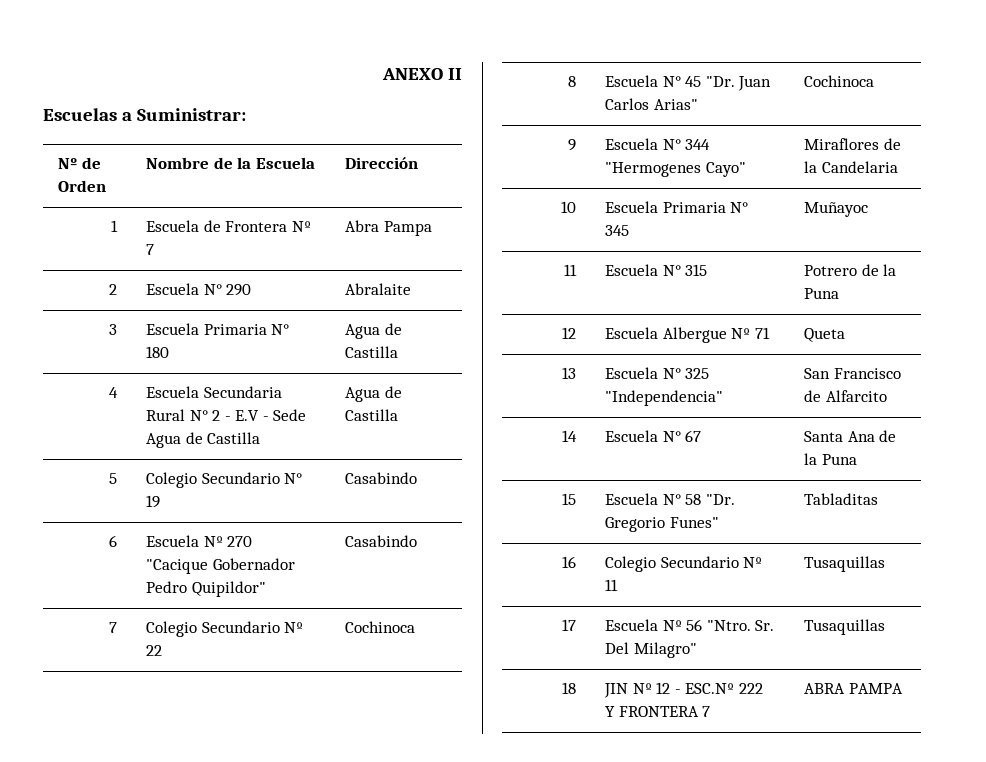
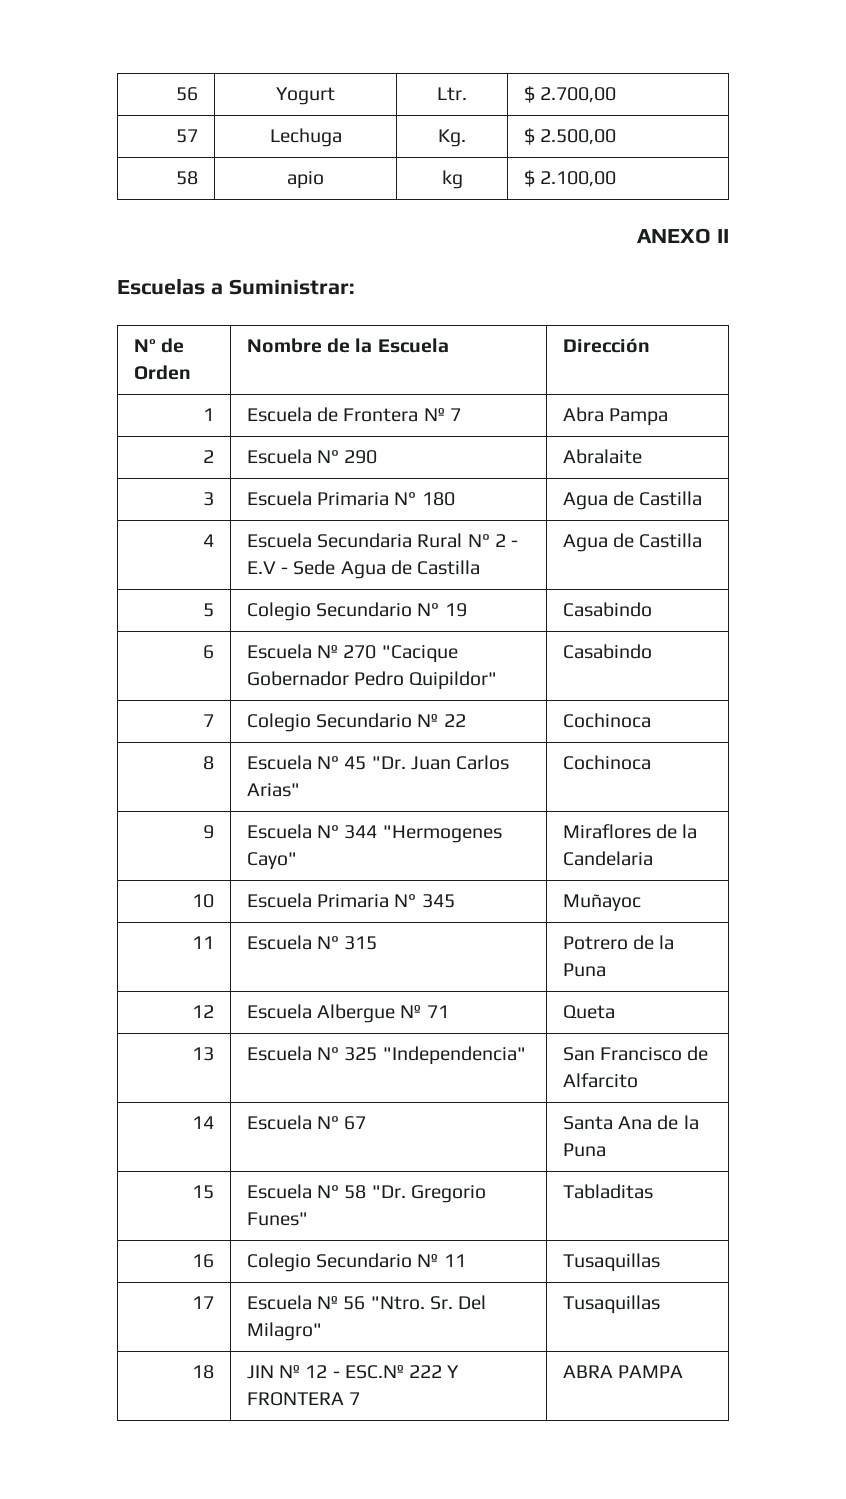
+ 56 | Yogurt | Ltr. | $ 2.700,00
+ 57 | Lechuga | Kg. | $ 2.500,00
+ 58 | apio | kg | $ 2.100,00

